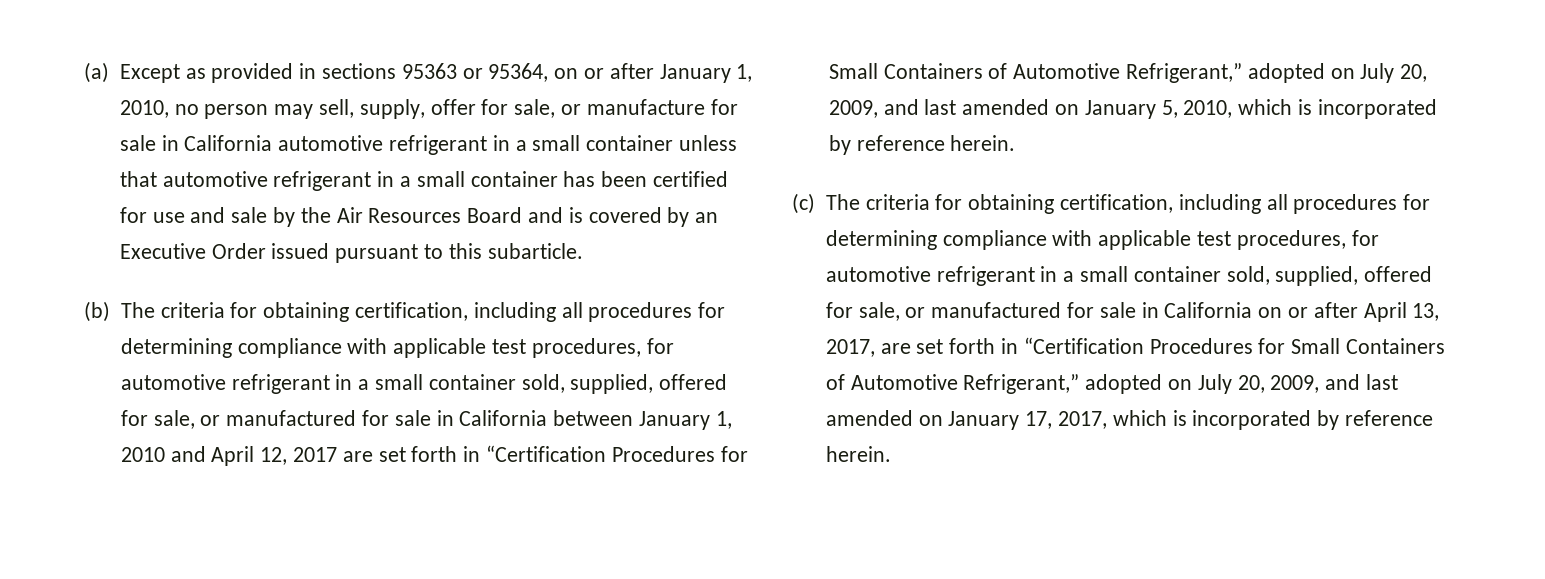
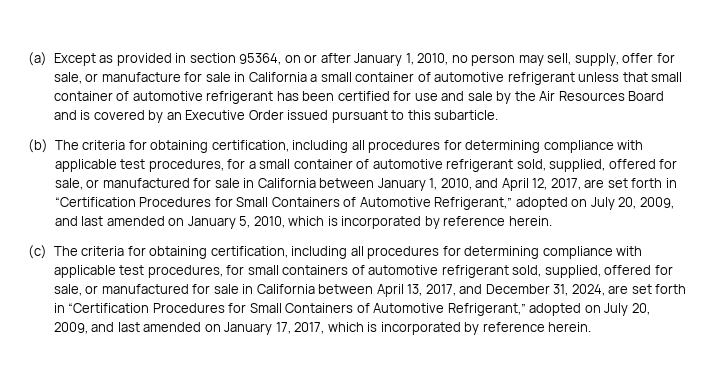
- (a) Except as provided in sections 95363 or 95364, on or after January 1, 2010, no person may sell, supply, offer for sale, or manufacture for sale in California automotive refrigerant in a small container unless that automotive refrigerant in a small container has been certified for use and sale by the Air Resources Board and is covered by an Executive Order issued pursuant to this subarticle.
+ (a) Except as provided in section 95364, on or after January 1, 2010, no person may sell, supply, offer for sale, or manufacture for sale in California a small container of automotive refrigerant unless that small container of automotive refrigerant has been certified for use and sale by the Air Resources Board and is covered by an Executive Order issued pursuant to this subarticle.
- (b) The criteria for obtaining certification, including all procedures for determining compliance with applicable test procedures, for automotive refrigerant in a small container sold, supplied, offered for sale, or manufactured for sale in California between January 1, 2010 and April 12, 2017 are set forth in “Certification Procedures for Small Containers of Automotive Refrigerant,” adopted on July 20, 2009, and last amended on January 5, 2010, which is incorporated by reference herein.
+ (b) The criteria for obtaining certification, including all procedures for determining compliance with applicable test procedures, for a small container of automotive refrigerant sold, supplied, offered for sale, or manufactured for sale in California between January 1, 2010, and April 12, 2017, are set forth in “Certification Procedures for Small Containers of Automotive Refrigerant,” adopted on July 20, 2009, and last amended on January 5, 2010, which is incorporated by reference herein.
- (c) The criteria for obtaining certification, including all procedures for determining compliance with applicable test procedures, for automotive refrigerant in a small container sold, supplied, offered for sale, or manufactured for sale in California on or after April 13, 2017, are set forth in “Certification Procedures for Small Containers of Automotive Refrigerant,” adopted on July 20, 2009, and last amended on January 17, 2017, which is incorporated by reference herein.
+ (c) The criteria for obtaining certification, including all procedures for determining compliance with applicable test procedures, for small containers of automotive refrigerant sold, supplied, offered for sale, or manufactured for sale in California between April 13, 2017, and December 31, 2024, are set forth in “Certification Procedures for Small Containers of Automotive Refrigerant,” adopted on July 20, 2009, and last amended on January 17, 2017, which is incorporated by reference herein.

